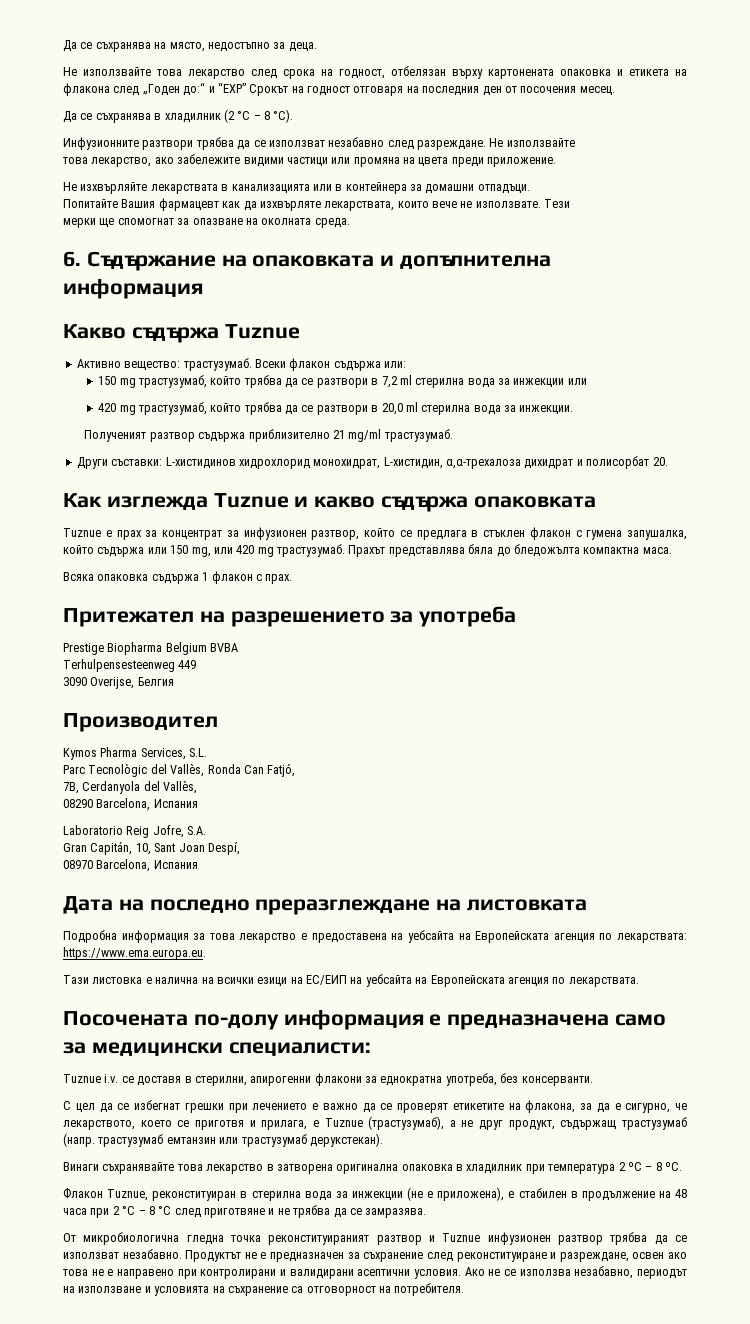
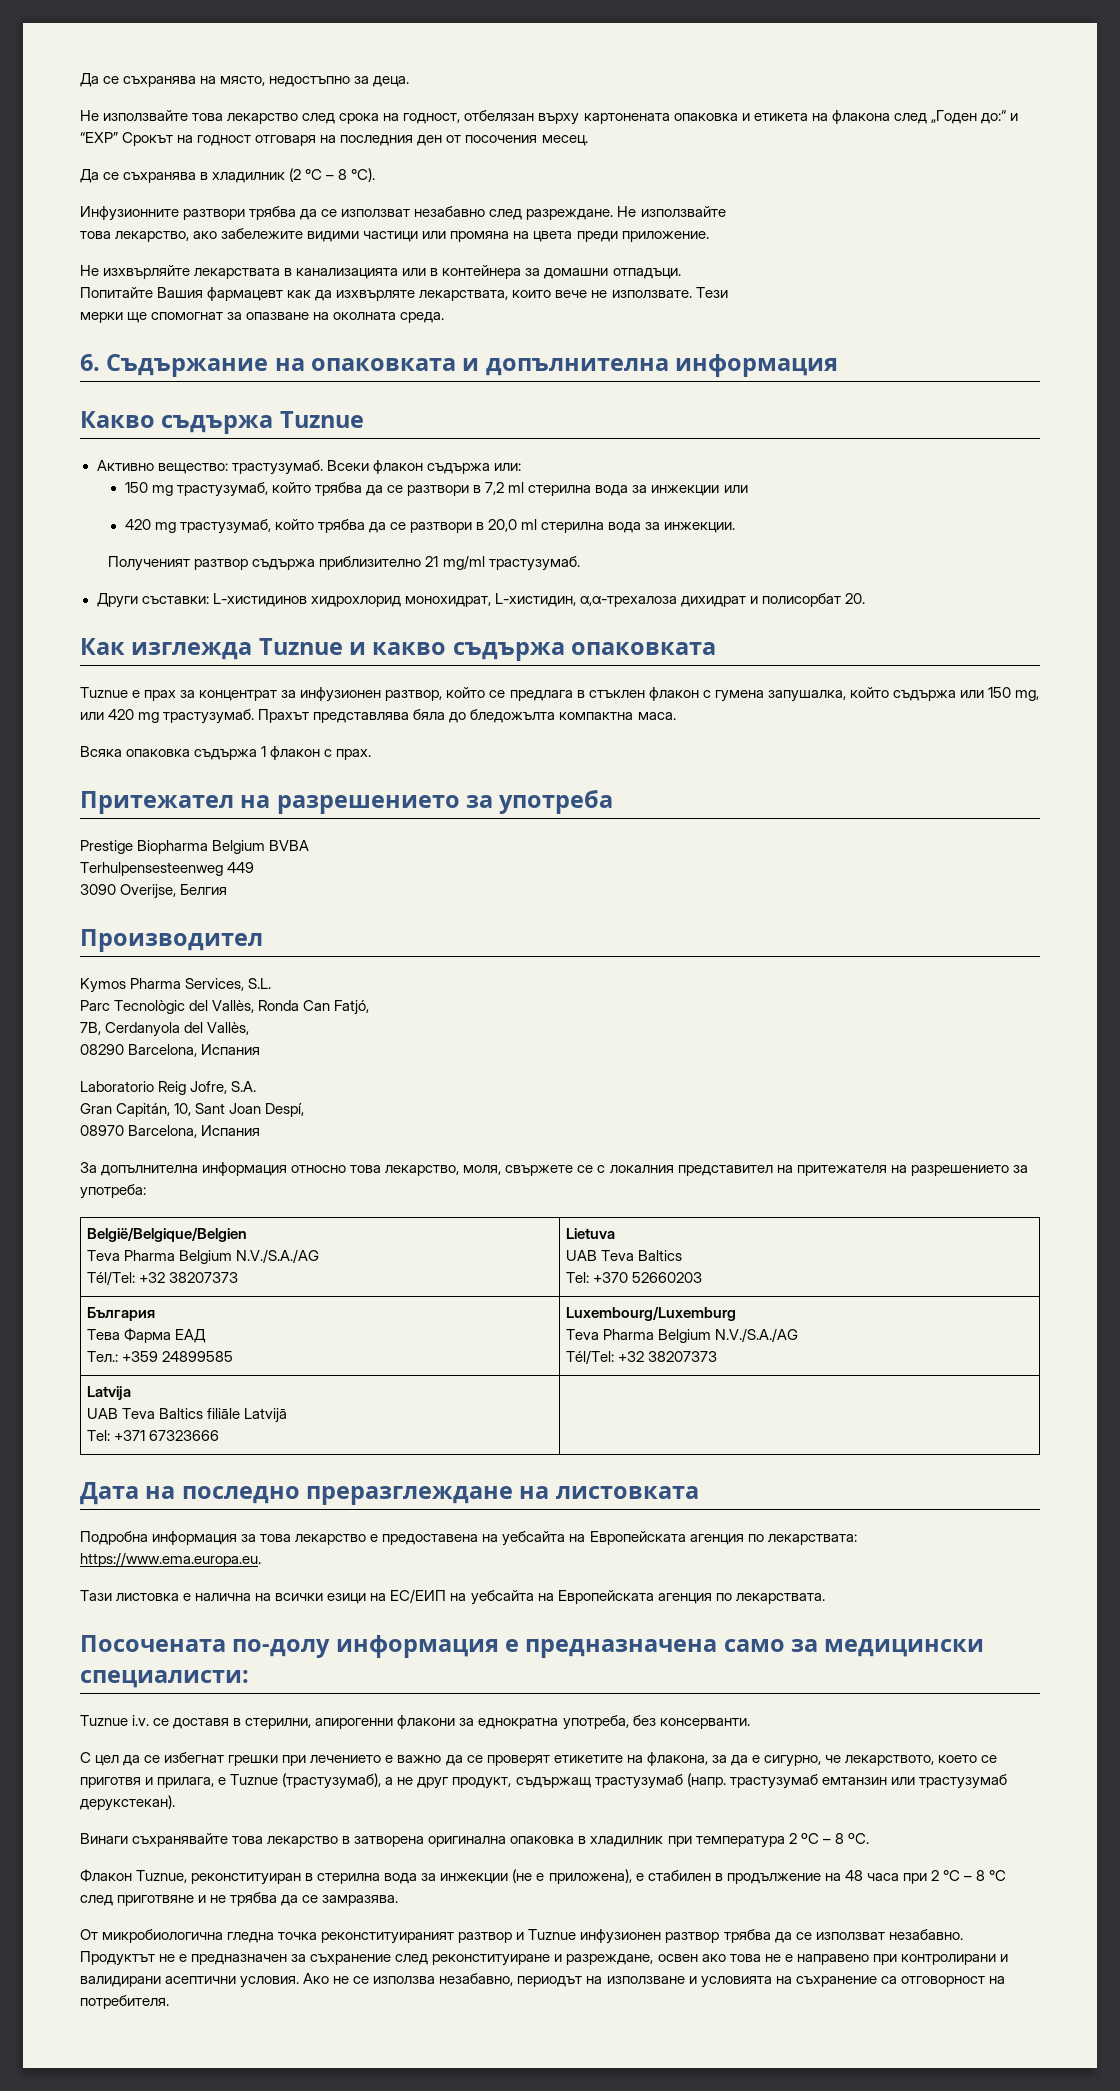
+ За допълнителна информация относно това лекарство, моля, свържете се с локалния представител на притежателя на разрешението за употреба:
+ België/Belgique/Belgien
+ Teva Pharma Belgium N.V./S.A./AG
+ Tél/Tel: +32 38207373 | Lietuva
+ UAB Teva Baltics
+ Tel: +370 52660203
+ България
+ Тева Фарма ЕАД
+ Teл.: +359 24899585 | Luxembourg/Luxemburg
+ Teva Pharma Belgium N.V./S.A./AG
+ Tél/Tel: +32 38207373
+ Latvija
+ UAB Teva Baltics filiāle Latvijā
+ Tel: +371 67323666 |

